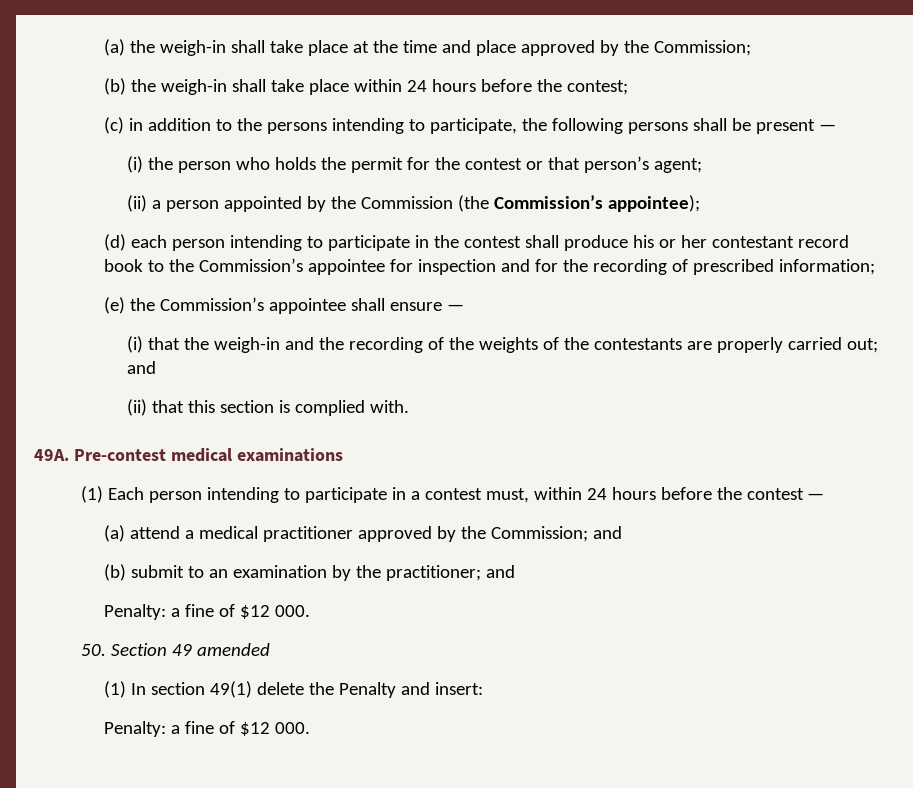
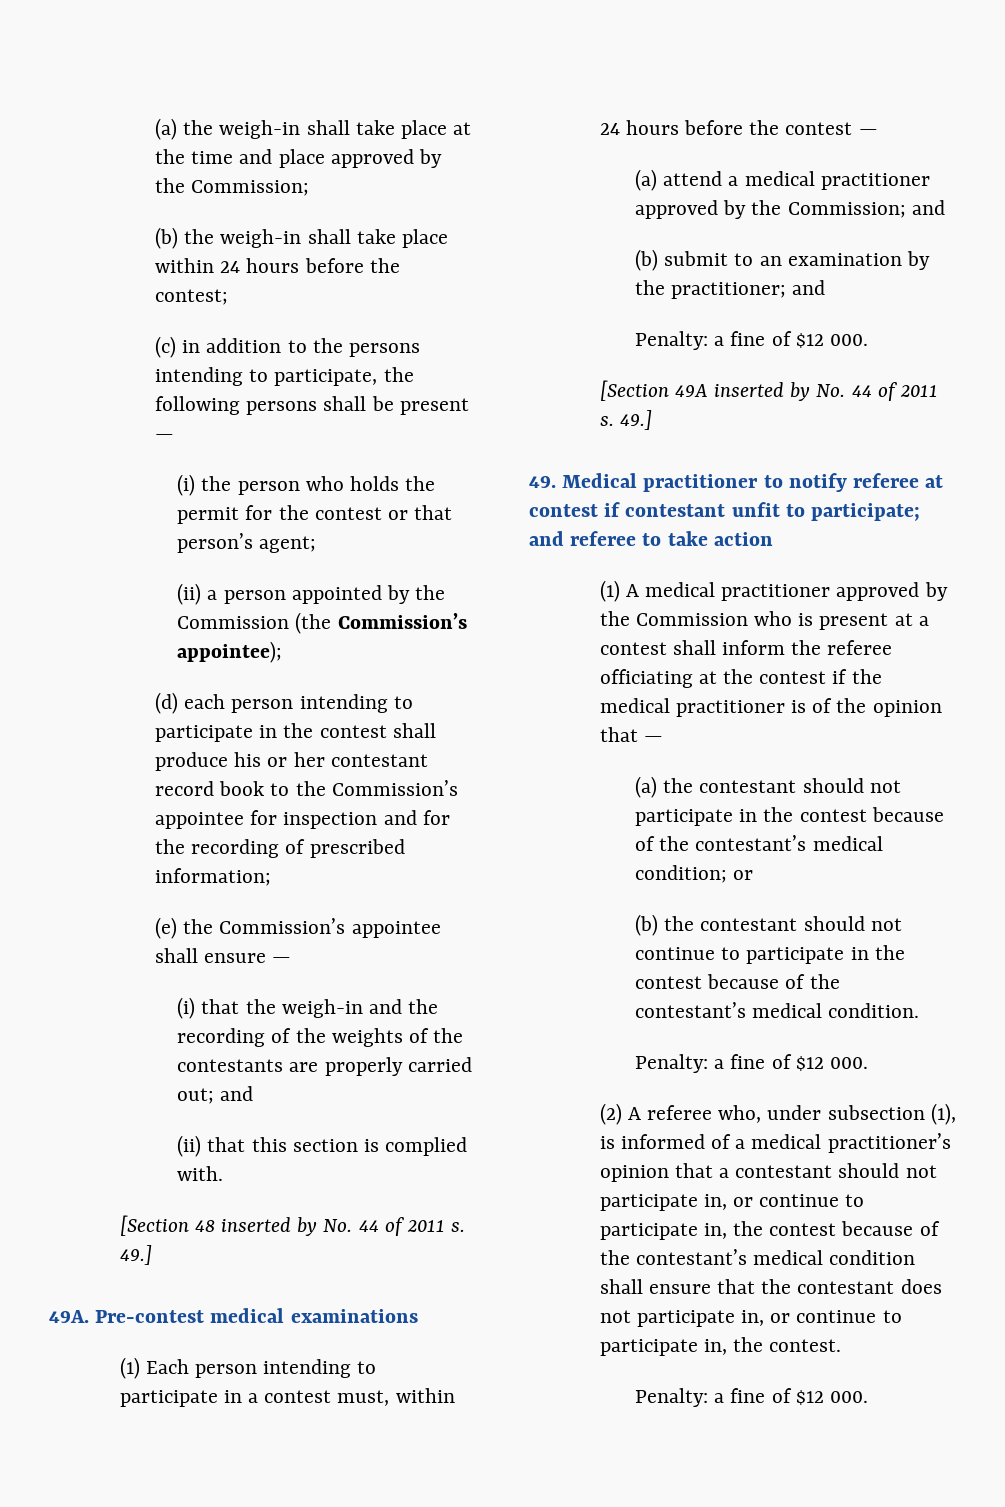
+ [Section 48 inserted by No. 44 of 2011 s. 49.]
- 50. Section 49 amended
- (1) In section 49(1) delete the Penalty and insert:
+ [Section 49A inserted by No. 44 of 2011 s. 49.]
+ 49. Medical practitioner to notify referee at contest if contestant unfit to participate; and referee to take action
+ (1) A medical practitioner approved by the Commission who is present at a contest shall inform the referee officiating at the contest if the medical practitioner is of the opinion that —
+ (a) the contestant should not participate in the contest because of the contestant’s medical condition; or
+ (b) the contestant should not continue to participate in the contest because of the contestant’s medical condition.
+ Penalty: a fine of $12 000.
+ (2) A referee who, under subsection (1), is informed of a medical practitioner’s opinion that a contestant should not participate in, or continue to participate in, the contest because of the contestant’s medical condition shall ensure that the contestant does not participate in, or continue to participate in, the contest.

